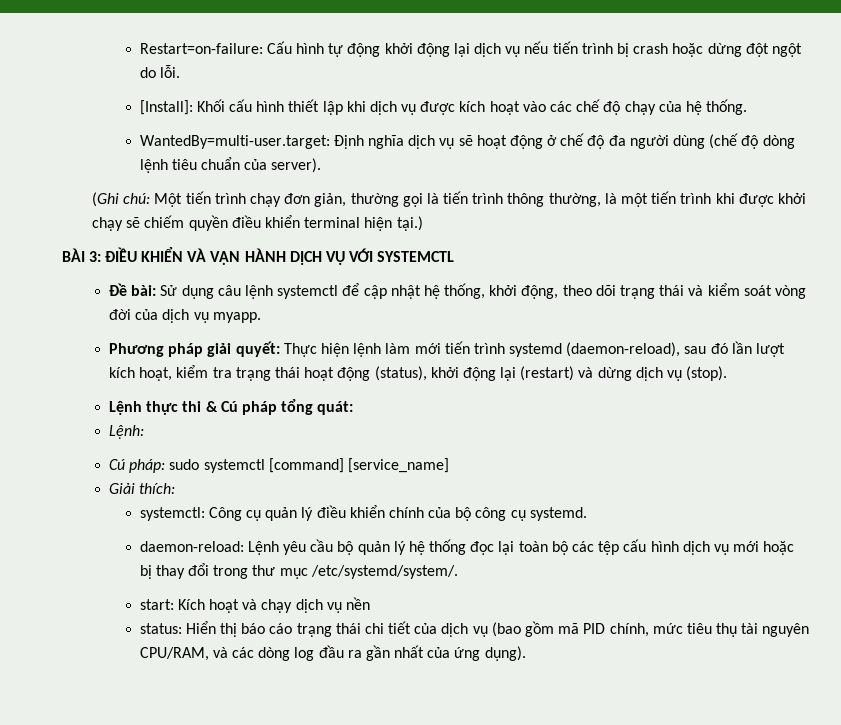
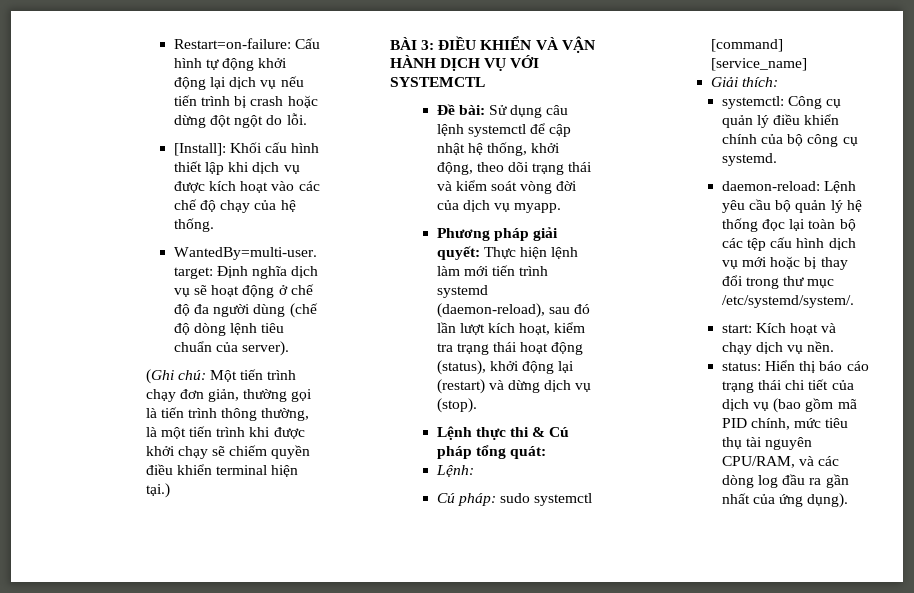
- start: Kích hoạt và chạy dịch vụ nền
+ start: Kích hoạt và chạy dịch vụ nền.

